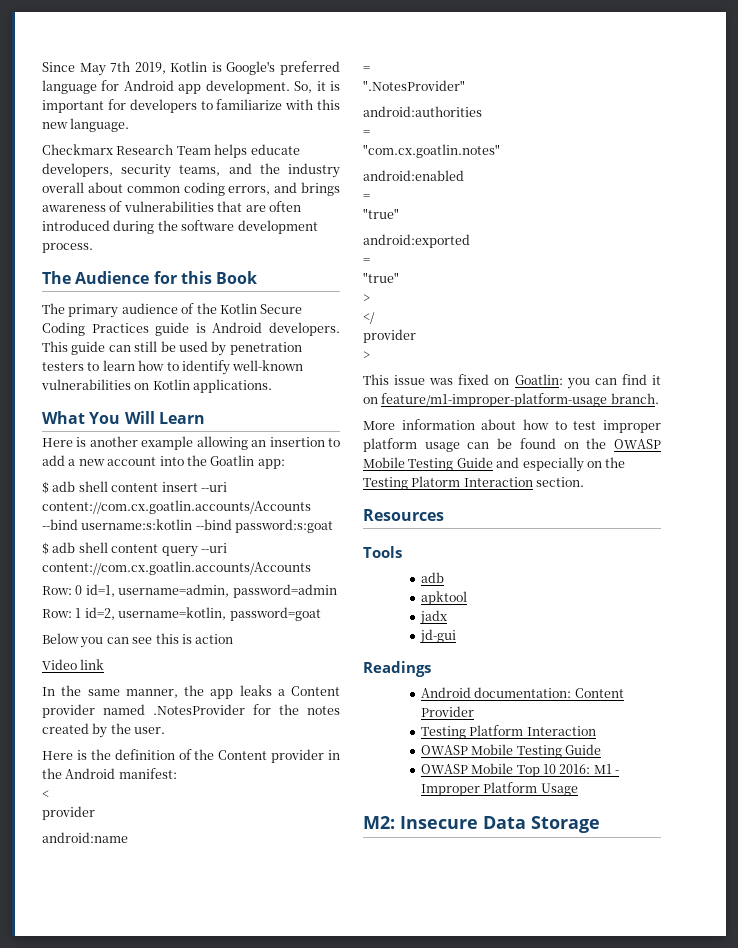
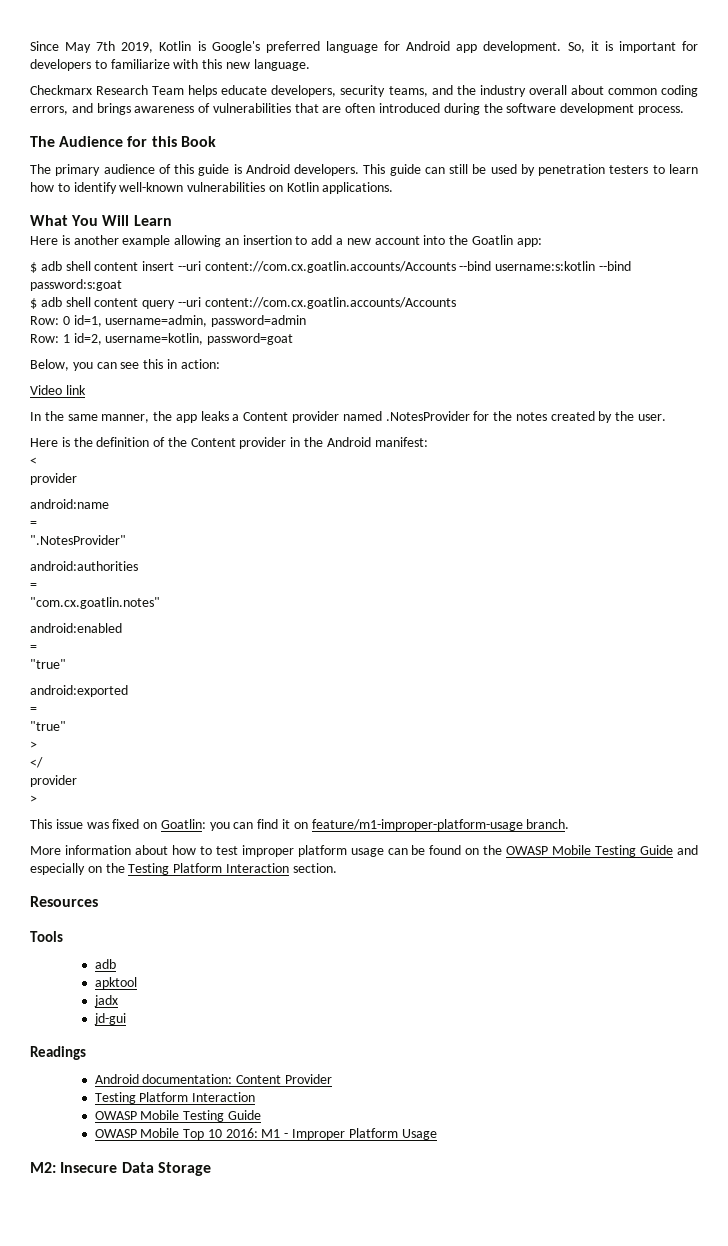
- The primary audience of the Kotlin Secure Coding Practices guide is Android developers.
+ The primary audience of this guide is Android developers.
- Below you can see this is action
+ Below, you can see this in action:
- More information about how to test improper platform usage can be found on the OWASP Mobile Testing Guide and especially on the Testing Platorm Interaction section.
+ More information about how to test improper platform usage can be found on the OWASP Mobile Testing Guide and especially on the Testing Platform Interaction section.

